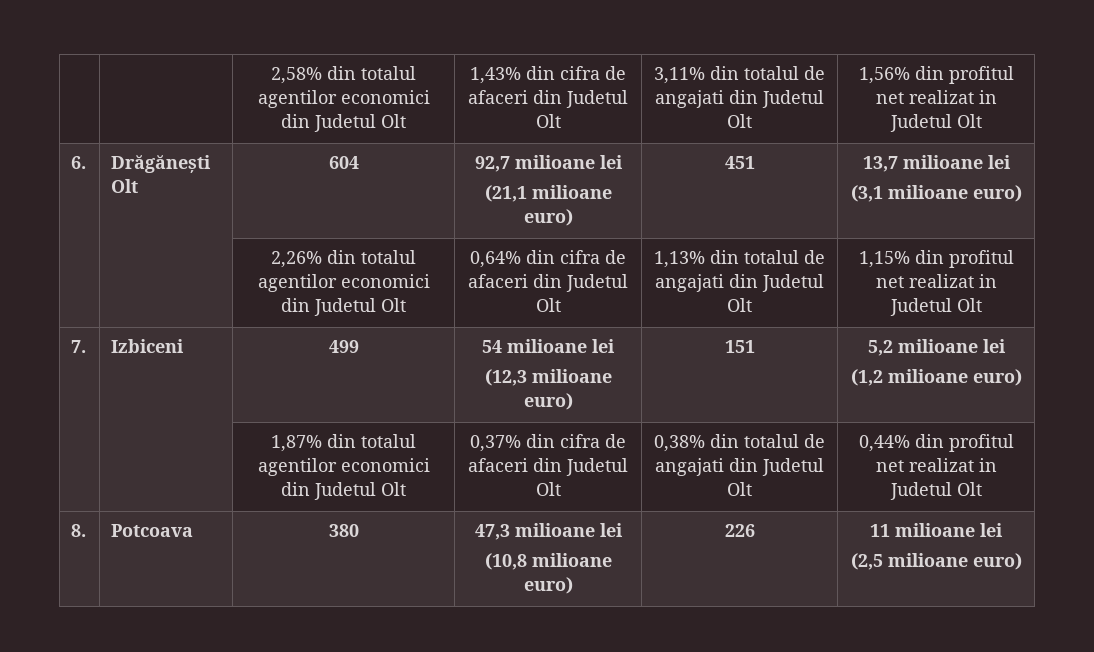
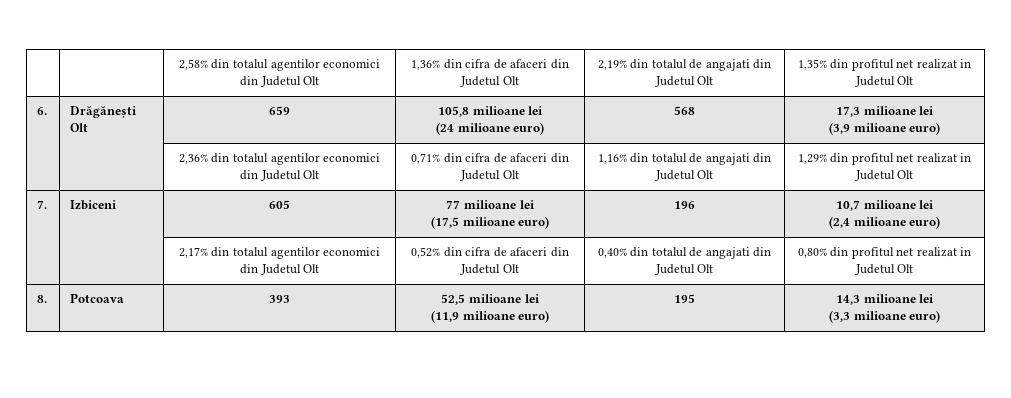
- | | 2,58% din totalul agentilor economici din Judetul Olt | 1,43% din cifra de afaceri din Judetul Olt | 3,11% din totalul de angajati din Judetul Olt | 1,56% din profitul net realizat in Judetul Olt
+ | | 2,58% din totalul agentilor economici din Judetul Olt | 1,36% din cifra de afaceri din Judetul Olt | 2,19% din totalul de angajati din Judetul Olt | 1,35% din profitul net realizat in Judetul Olt
- 6. | Drăgănești Olt | 604 | 92,7 milioane lei
- (21,1 milioane euro) | 451 | 13,7 milioane lei
- (3,1 milioane euro)
- | | 2,26% din totalul agentilor economici din Judetul Olt | 0,64% din cifra de afaceri din Judetul Olt | 1,13% din totalul de angajati din Judetul Olt | 1,15% din profitul net realizat in Judetul Olt
+ 6. | Drăgănești Olt | 659 | 105,8 milioane lei
+ (24 milioane euro) | 568 | 17,3 milioane lei
+ (3,9 milioane euro)
+ | | 2,36% din totalul agentilor economici din Judetul Olt | 0,71% din cifra de afaceri din Judetul Olt | 1,16% din totalul de angajati din Judetul Olt | 1,29% din profitul net realizat in Judetul Olt
- 7. | Izbiceni | 499 | 54 milioane lei
- (12,3 milioane euro) | 151 | 5,2 milioane lei
- (1,2 milioane euro)
- | | 1,87% din totalul agentilor economici din Judetul Olt | 0,37% din cifra de afaceri din Judetul Olt | 0,38% din totalul de angajati din Judetul Olt | 0,44% din profitul net realizat in Judetul Olt
+ 7. | Izbiceni | 605 | 77 milioane lei
+ (17,5 milioane euro) | 196 | 10,7 milioane lei
+ (2,4 milioane euro)
+ | | 2,17% din totalul agentilor economici din Judetul Olt | 0,52% din cifra de afaceri din Judetul Olt | 0,40% din totalul de angajati din Judetul Olt | 0,80% din profitul net realizat in Judetul Olt
- 8. | Potcoava | 380 | 47,3 milioane lei
- (10,8 milioane euro) | 226 | 11 milioane lei
- (2,5 milioane euro)
+ 8. | Potcoava | 393 | 52,5 milioane lei
+ (11,9 milioane euro) | 195 | 14,3 milioane lei
+ (3,3 milioane euro)

